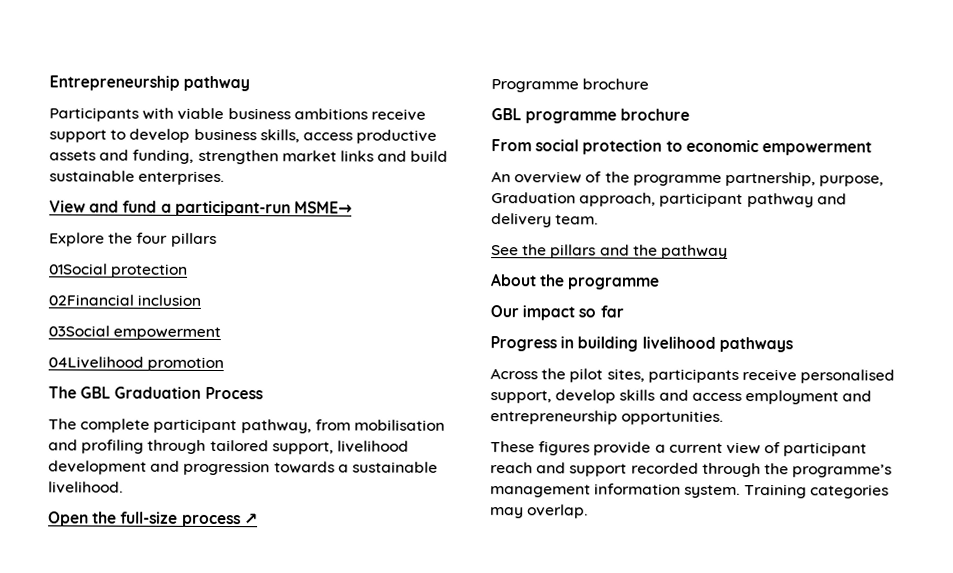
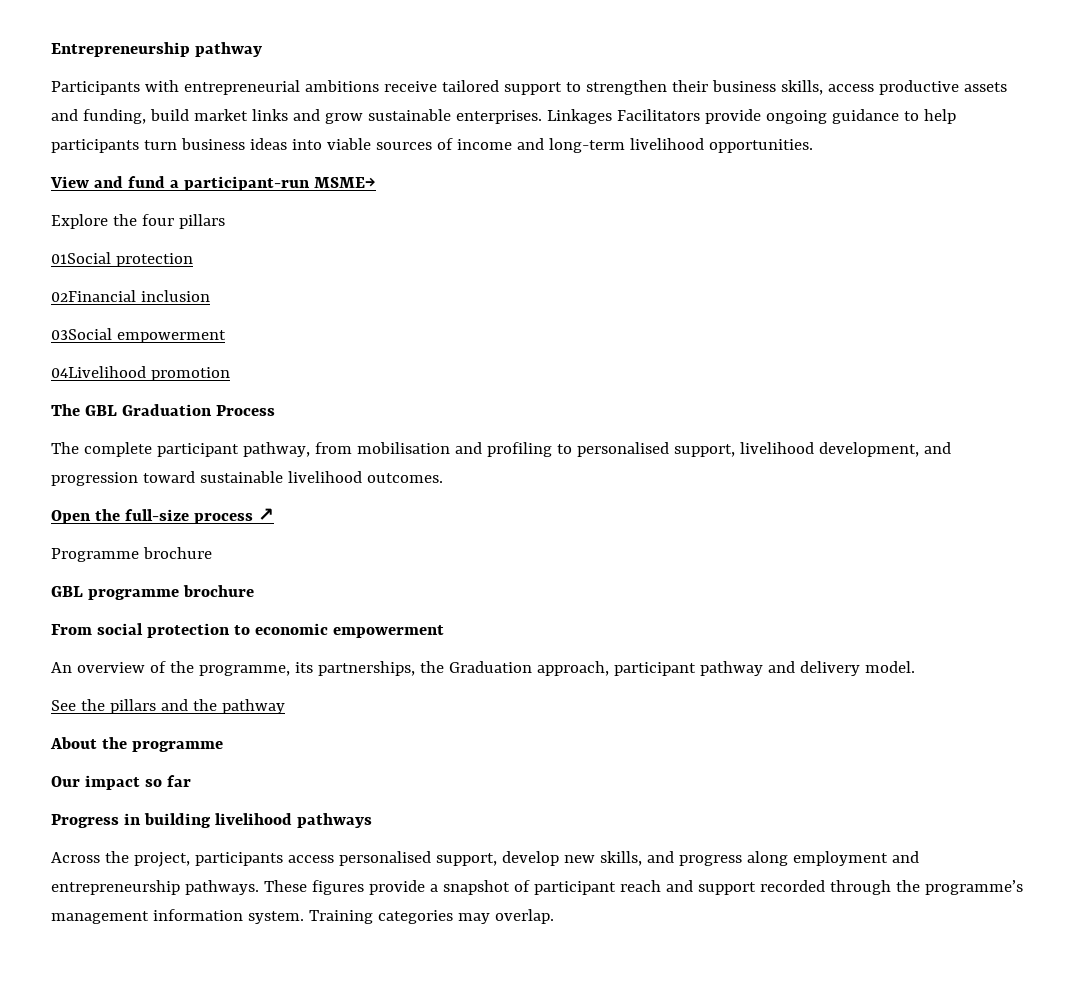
- Participants with viable business ambitions receive support to develop business skills, access productive assets and funding, strengthen market links and build sustainable enterprises.
+ Participants with entrepreneurial ambitions receive tailored support to strengthen their business skills, access productive assets and funding, build market links and grow sustainable enterprises. Linkages Facilitators provide ongoing guidance to help participants turn business ideas into viable sources of income and long-term livelihood opportunities.
- The complete participant pathway, from mobilisation and profiling through tailored support, livelihood development and progression towards a sustainable livelihood.
+ The complete participant pathway, from mobilisation and profiling to personalised support, livelihood development, and progression toward sustainable livelihood outcomes.
- An overview of the programme partnership, purpose, Graduation approach, participant pathway and delivery team.
+ An overview of the programme, its partnerships, the Graduation approach, participant pathway and delivery model.
- Across the pilot sites, participants receive personalised support, develop skills and access employment and entrepreneurship opportunities.
- These figures provide a current view of participant reach and support recorded through the programme’s management information system.
+ Across the project, participants access personalised support, develop new skills, and progress along employment and entrepreneurship pathways. These figures provide a snapshot of participant reach and support recorded through the programme’s management information system.

